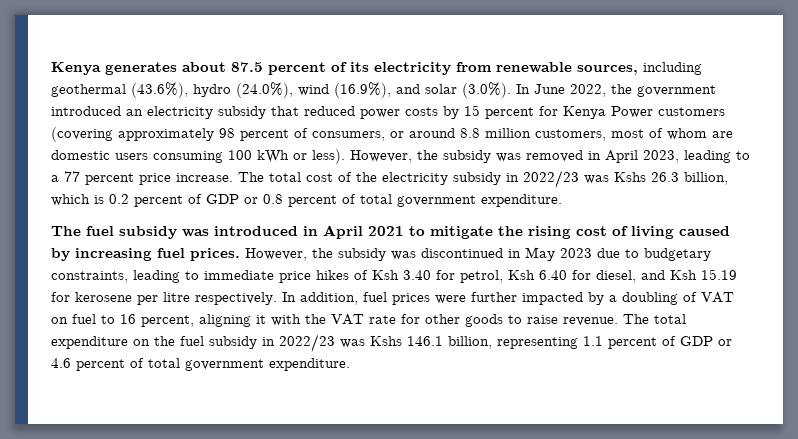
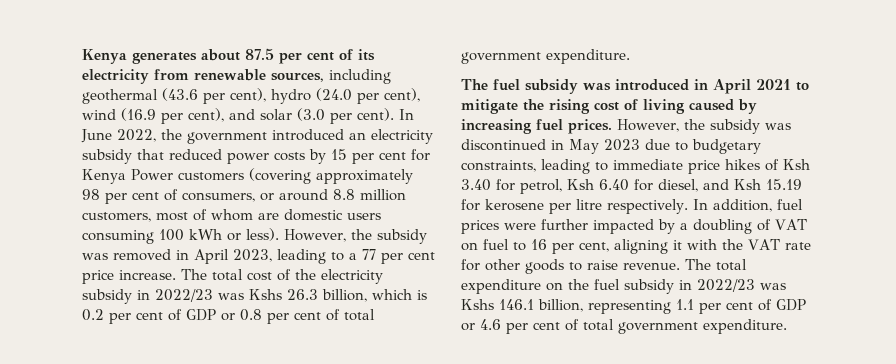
- Kenya generates about 87.5 percent of its electricity from renewable sources, including geothermal (43.6%), hydro (24.0%), wind (16.9%), and solar (3.0%). In June 2022, the government introduced an electricity subsidy that reduced power costs by 15 percent for Kenya Power customers (covering approximately 98 percent of consumers, or around 8.8 million customers, most of whom are domestic users consuming 100 kWh or less).
+ Kenya generates about 87.5 per cent of its electricity from renewable sources, including geothermal (43.6 per cent), hydro (24.0 per cent), wind (16.9 per cent), and solar (3.0 per cent). In June 2022, the government introduced an electricity subsidy that reduced power costs by 15 per cent for Kenya Power customers (covering approximately 98 per cent of consumers, or around 8.8 million customers, most of whom are domestic users consuming 100 kWh or less).
- However, the subsidy was removed in April 2023, leading to a 77 percent price increase.
+ However, the subsidy was removed in April 2023, leading to a 77 per cent price increase.
- The total cost of the electricity subsidy in 2022/23 was Kshs 26.3 billion, which is 0.2 percent of GDP or 0.8 percent of total government expenditure.
+ The total cost of the electricity subsidy in 2022/23 was Kshs 26.3 billion, which is 0.2 per cent of GDP or 0.8 per cent of total government expenditure.
- In addition, fuel prices were further impacted by a doubling of VAT on fuel to 16 percent, aligning it with the VAT rate for other goods to raise revenue.
+ In addition, fuel prices were further impacted by a doubling of VAT on fuel to 16 per cent, aligning it with the VAT rate for other goods to raise revenue.
- The total expenditure on the fuel subsidy in 2022/23 was Kshs 146.1 billion, representing 1.1 percent of GDP or 4.6 percent of total government expenditure.
+ The total expenditure on the fuel subsidy in 2022/23 was Kshs 146.1 billion, representing 1.1 per cent of GDP or 4.6 per cent of total government expenditure.

